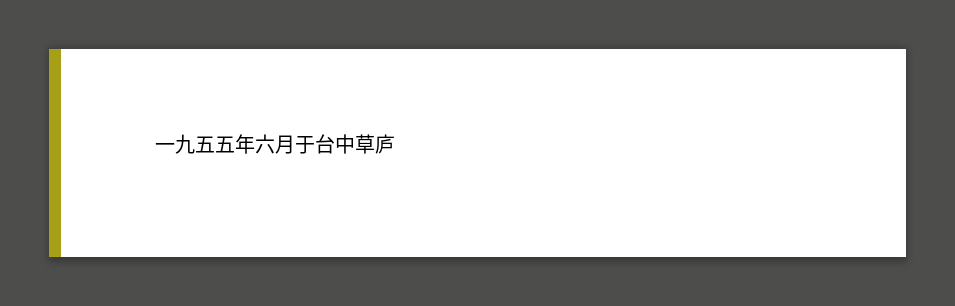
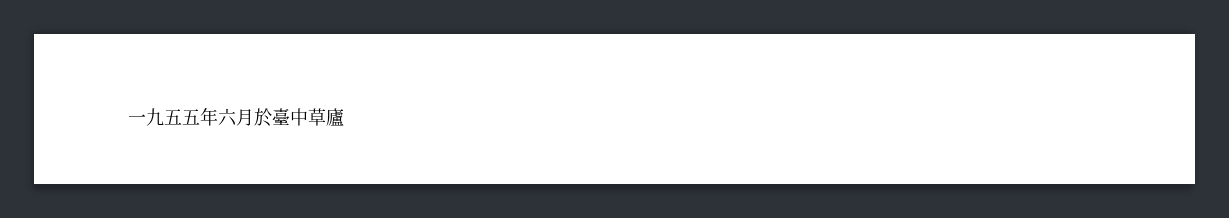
- 一九五五年六月于台中草庐
+ 一九五五年六月於臺中草廬

